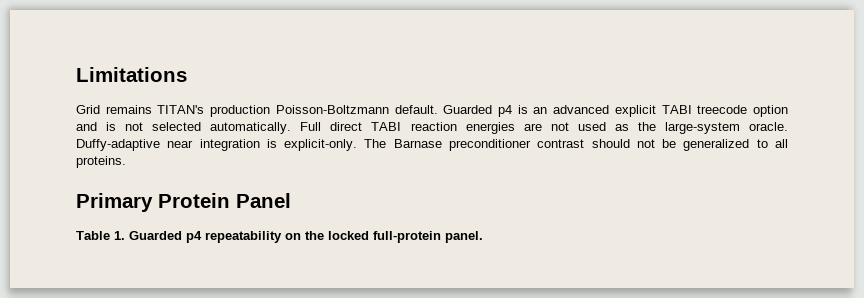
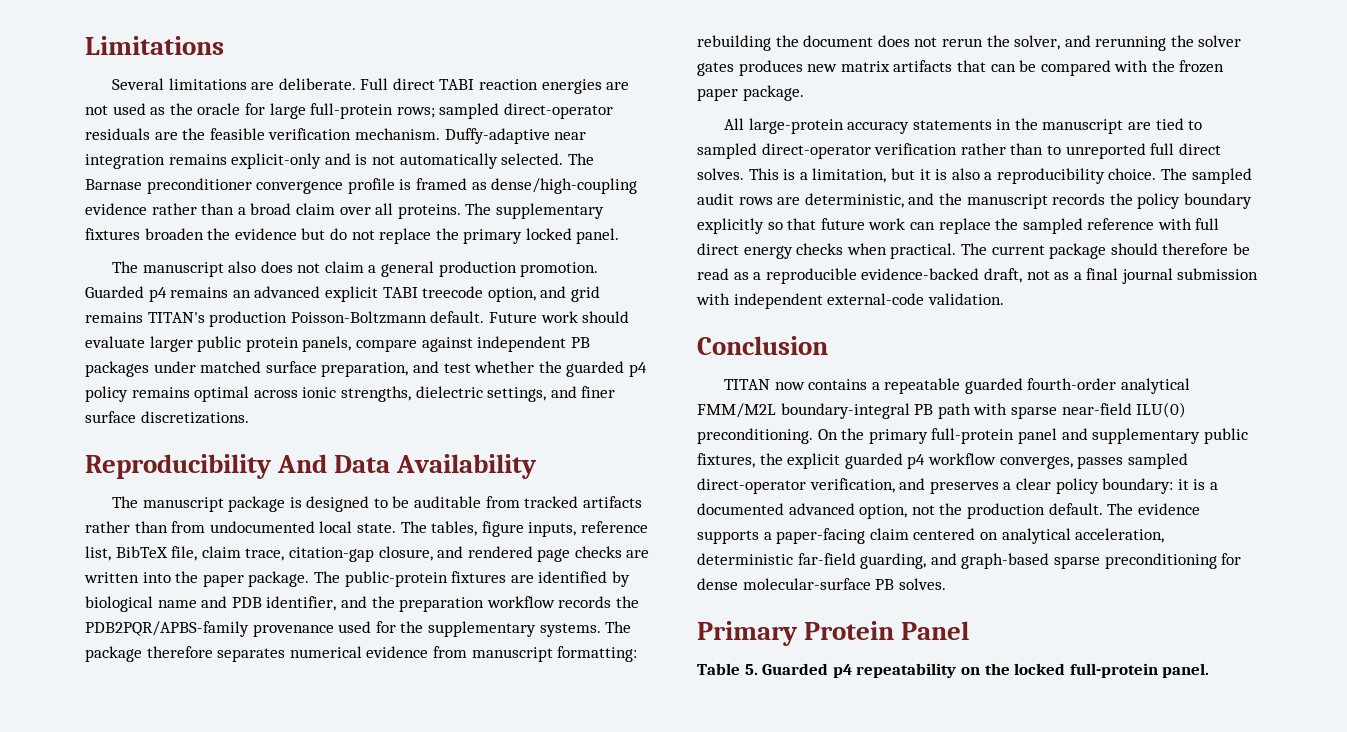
- Grid remains TITAN's production Poisson-Boltzmann default. Guarded p4 is an advanced explicit TABI treecode option and is not selected automatically.
+ Several limitations are deliberate.
- Full direct TABI reaction energies are not used as the large-system oracle. Duffy-adaptive near integration is explicit-only. The Barnase preconditioner contrast should not be generalized to all proteins.
+ Full direct TABI reaction energies are not used as the oracle for large full-protein rows; sampled direct-operator residuals are the feasible verification mechanism. Duffy-adaptive near integration remains explicit-only and is not automatically selected. The Barnase preconditioner convergence profile is framed as dense/high-coupling evidence rather than a broad claim over all proteins. The supplementary fixtures broaden the evidence but do not replace the primary locked panel.
+ The manuscript also does not claim a general production promotion. Guarded p4 remains an advanced explicit TABI treecode option, and grid remains TITAN's production Poisson-Boltzmann default. Future work should evaluate larger public protein panels, compare against independent PB packages under matched surface preparation, and test whether the guarded p4 policy remains optimal across ionic strengths, dielectric settings, and finer surface discretizations.
+ Reproducibility And Data Availability
+ The manuscript package is designed to be auditable from tracked artifacts rather than from undocumented local state. The tables, figure inputs, reference list, BibTeX file, claim trace, citation-gap closure, and rendered page checks are written into the paper package. The public-protein fixtures are identified by biological name and PDB identifier, and the preparation workflow records the PDB2PQR/APBS-family provenance used for the supplementary systems. The package therefore separates numerical evidence from manuscript formatting: rebuilding the document does not rerun the solver, and rerunning the solver gates produces new matrix artifacts that can be compared with the frozen paper package.
+ All large-protein accuracy statements in the manuscript are tied to sampled direct-operator verification rather than to unreported full direct solves. This is a limitation, but it is also a reproducibility choice. The sampled audit rows are deterministic, and the manuscript records the policy boundary explicitly so that future work can replace the sampled reference with full direct energy checks when practical. The current package should therefore be read as a reproducible evidence-backed draft, not as a final journal submission with independent external-code validation.
+ Conclusion
+ TITAN now contains a repeatable guarded fourth-order analytical FMM/M2L boundary-integral PB path with sparse near-field ILU(0) preconditioning. On the primary full-protein panel and supplementary public fixtures, the explicit guarded p4 workflow converges, passes sampled direct-operator verification, and preserves a clear policy boundary: it is a documented advanced option, not the production default. The evidence supports a paper-facing claim centered on analytical acceleration, deterministic far-field guarding, and graph-based sparse preconditioning for dense molecular-surface PB solves.
- Table 1. Guarded p4 repeatability on the locked full-protein panel.
+ Table 5. Guarded p4 repeatability on the locked full-protein panel.

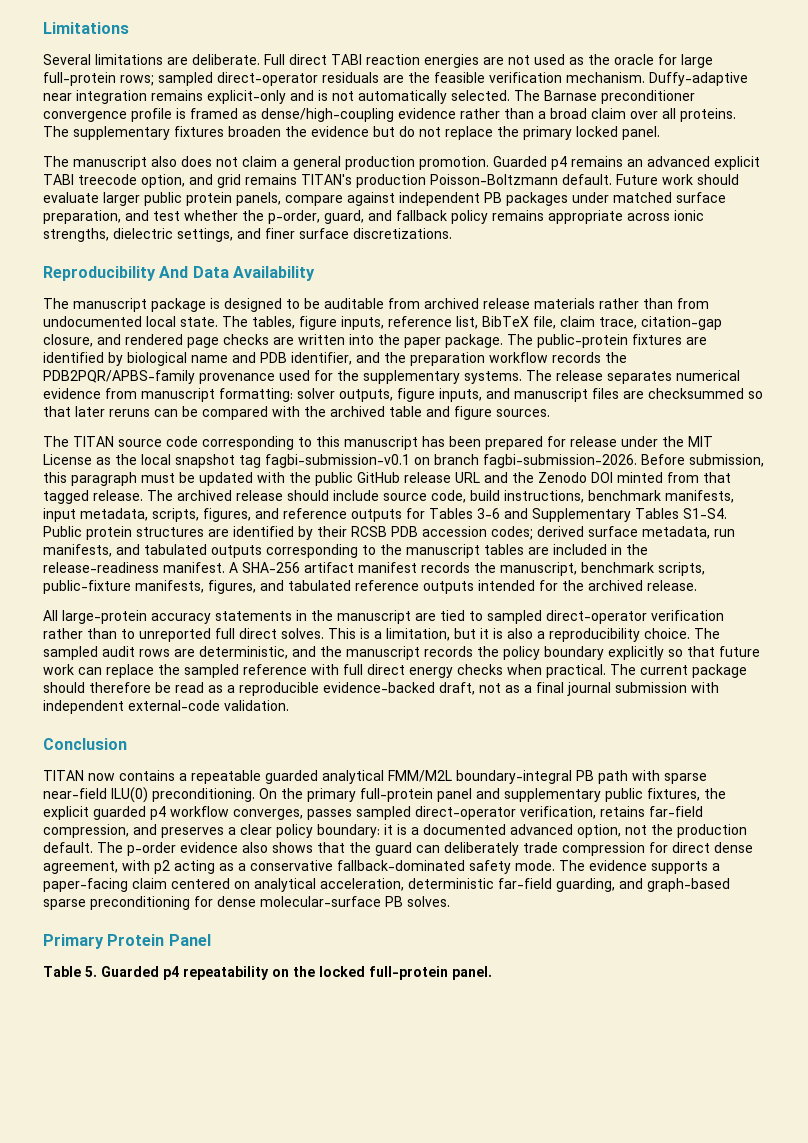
- Future work should evaluate larger public protein panels, compare against independent PB packages under matched surface preparation, and test whether the guarded p4 policy remains optimal across ionic strengths, dielectric settings, and finer surface discretizations.
+ Future work should evaluate larger public protein panels, compare against independent PB packages under matched surface preparation, and test whether the p-order, guard, and fallback policy remains appropriate across ionic strengths, dielectric settings, and finer surface discretizations.
- The manuscript package is designed to be auditable from tracked artifacts rather than from undocumented local state.
+ The manuscript package is designed to be auditable from archived release materials rather than from undocumented local state.
- The package therefore separates numerical evidence from manuscript formatting: rebuilding the document does not rerun the solver, and rerunning the solver gates produces new matrix artifacts that can be compared with the frozen paper package.
+ The release separates numerical evidence from manuscript formatting: solver outputs, figure inputs, and manuscript files are checksummed so that later reruns can be compared with the archived table and figure sources.
+ The TITAN source code corresponding to this manuscript has been prepared for release under the MIT License as the local snapshot tag fagbi-submission-v0.1 on branch fagbi-submission-2026. Before submission, this paragraph must be updated with the public GitHub release URL and the Zenodo DOI minted from that tagged release. The archived release should include source code, build instructions, benchmark manifests, input metadata, scripts, figures, and reference outputs for Tables 3-6 and Supplementary Tables S1-S4. Public protein structures are identified by their RCSB PDB accession codes; derived surface metadata, run manifests, and tabulated outputs corresponding to the manuscript tables are included in the release-readiness manifest. A SHA-256 artifact manifest records the manuscript, benchmark scripts, public-fixture manifests, figures, and tabulated reference outputs intended for the archived release.
- TITAN now contains a repeatable guarded fourth-order analytical FMM/M2L boundary-integral PB path with sparse near-field ILU(0) preconditioning.
+ TITAN now contains a repeatable guarded analytical FMM/M2L boundary-integral PB path with sparse near-field ILU(0) preconditioning.
- On the primary full-protein panel and supplementary public fixtures, the explicit guarded p4 workflow converges, passes sampled direct-operator verification, and preserves a clear policy boundary: it is a documented advanced option, not the production default.
+ On the primary full-protein panel and supplementary public fixtures, the explicit guarded p4 workflow converges, passes sampled direct-operator verification, retains far-field compression, and preserves a clear policy boundary: it is a documented advanced option, not the production default.
- The evidence supports a paper-facing claim centered on analytical acceleration, deterministic far-field guarding, and graph-based sparse preconditioning for dense molecular-surface PB solves.
+ The p-order evidence also shows that the guard can deliberately trade compression for direct dense agreement, with p2 acting as a conservative fallback-dominated safety mode. The evidence supports a paper-facing claim centered on analytical acceleration, deterministic far-field guarding, and graph-based sparse preconditioning for dense molecular-surface PB solves.

